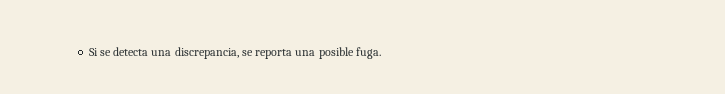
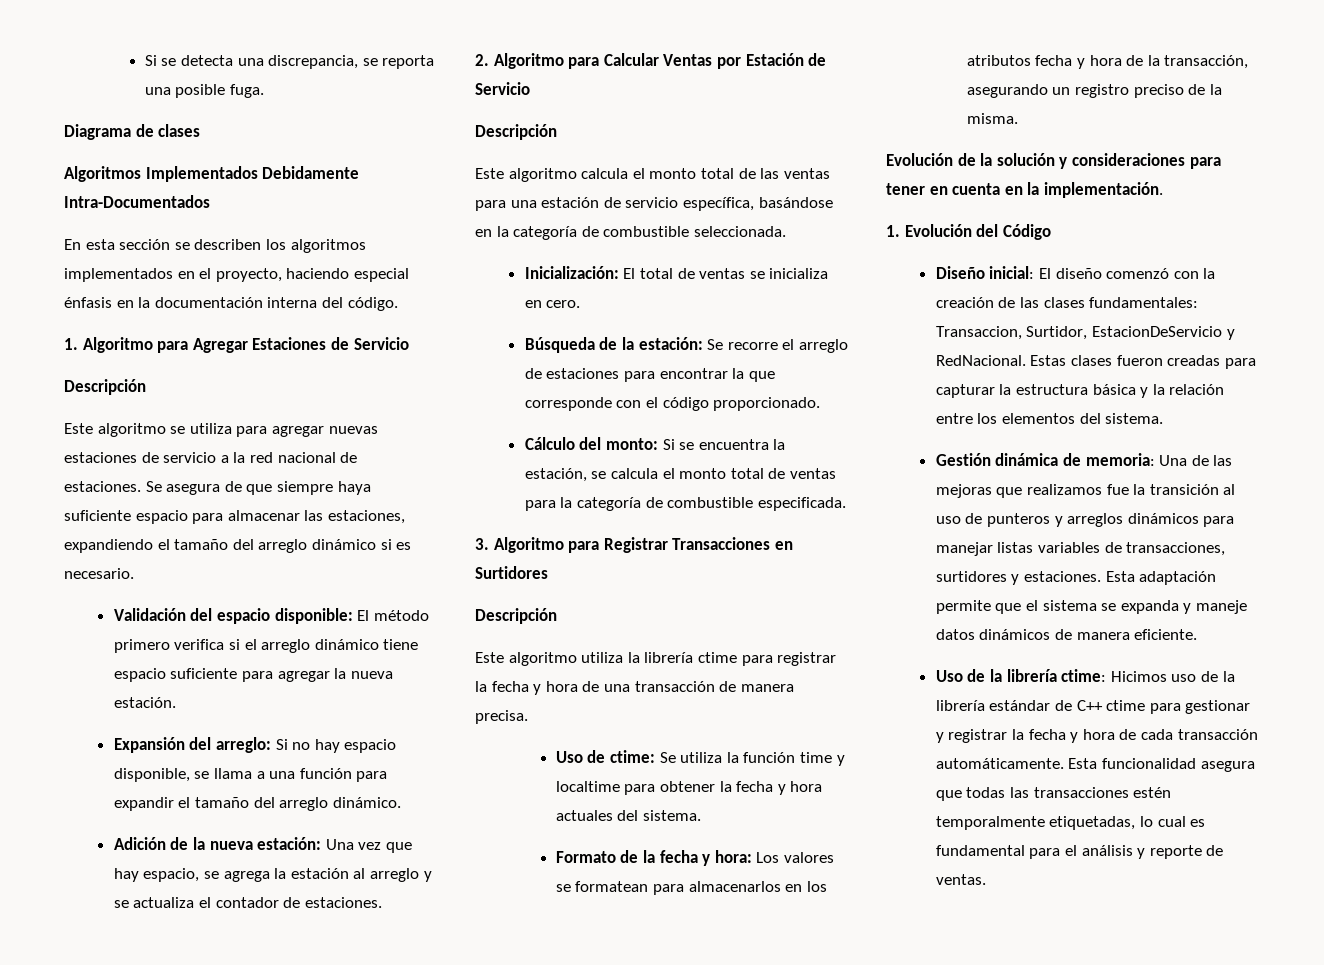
+ Diagrama de clases
+ Algoritmos Implementados Debidamente Intra-Documentados
+ En esta sección se describen los algoritmos implementados en el proyecto, haciendo especial énfasis en la documentación interna del código.
+ 1. Algoritmo para Agregar Estaciones de Servicio
+ Descripción
+ Este algoritmo se utiliza para agregar nuevas estaciones de servicio a la red nacional de estaciones. Se asegura de que siempre haya suficiente espacio para almacenar las estaciones, expandiendo el tamaño del arreglo dinámico si es necesario.
+ Validación del espacio disponible: El método primero verifica si el arreglo dinámico tiene espacio suficiente para agregar la nueva estación.
+ Expansión del arreglo: Si no hay espacio disponible, se llama a una función para expandir el tamaño del arreglo dinámico.
+ Adición de la nueva estación: Una vez que hay espacio, se agrega la estación al arreglo y se actualiza el contador de estaciones.
+ 2. Algoritmo para Calcular Ventas por Estación de Servicio
+ Descripción
+ Este algoritmo calcula el monto total de las ventas para una estación de servicio específica, basándose en la categoría de combustible seleccionada.
+ Inicialización: El total de ventas se inicializa en cero.
+ Búsqueda de la estación: Se recorre el arreglo de estaciones para encontrar la que corresponde con el código proporcionado.
+ Cálculo del monto: Si se encuentra la estación, se calcula el monto total de ventas para la categoría de combustible especificada.
+ 3. Algoritmo para Registrar Transacciones en Surtidores
+ Descripción
+ Este algoritmo utiliza la librería ctime para registrar la fecha y hora de una transacción de manera precisa.
+ Uso de ctime: Se utiliza la función time y localtime para obtener la fecha y hora actuales del sistema.
+ Formato de la fecha y hora: Los valores se formatean para almacenarlos en los atributos fecha y hora de la transacción, asegurando un registro preciso de la misma.
+ Evolución de la solución y consideraciones para tener en cuenta en la implementación.
+ 1. Evolución del Código
+ Diseño inicial: El diseño comenzó con la creación de las clases fundamentales: Transaccion, Surtidor, EstacionDeServicio y RedNacional. Estas clases fueron creadas para capturar la estructura básica y la relación entre los elementos del sistema.
+ Gestión dinámica de memoria: Una de las mejoras que realizamos fue la transición al uso de punteros y arreglos dinámicos para manejar listas variables de transacciones, surtidores y estaciones. Esta adaptación permite que el sistema se expanda y maneje datos dinámicos de manera eficiente.
+ Uso de la librería ctime: Hicimos uso de la librería estándar de C++ ctime para gestionar y registrar la fecha y hora de cada transacción automáticamente. Esta funcionalidad asegura que todas las transacciones estén temporalmente etiquetadas, lo cual es fundamental para el análisis y reporte de ventas.

